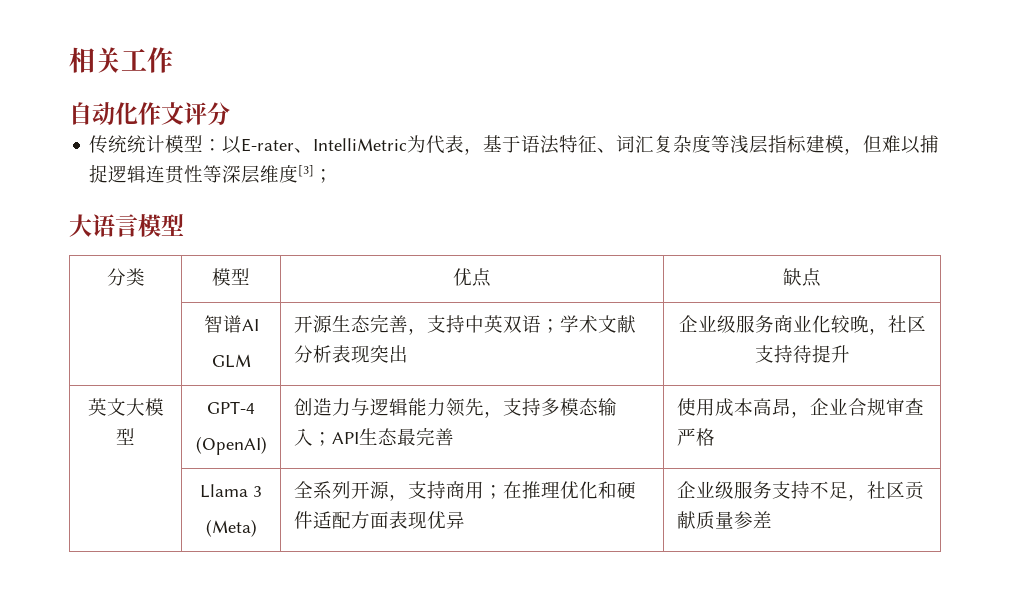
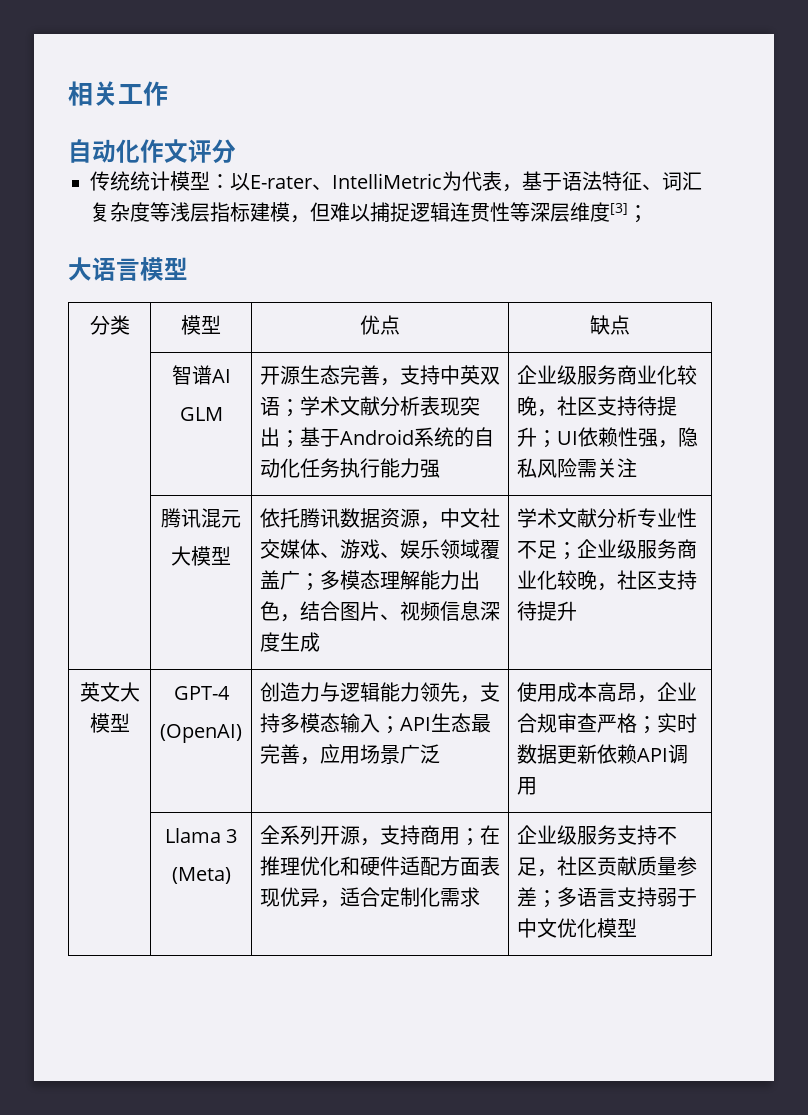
- 开源生态完善，支持中英双语；学术文献分析表现突出 | 企业级服务商业化较晚，社区支持待提升
+ 开源生态完善，支持中英双语；学术文献分析表现突出；基于Android系统的自动化任务执行能力强 | 企业级服务商业化较晚，社区支持待提升；UI依赖性强，隐私风险需关注
+ | 腾讯混元
+ 大模型 | 依托腾讯数据资源，中文社交媒体、游戏、娱乐领域覆盖广；多模态理解能力出色，结合图片、视频信息深度生成 | 学术文献分析专业性不足；企业级服务商业化较晚，社区支持待提升
  英文大模型 | GPT-4
- (OpenAI) | 创造力与逻辑能力领先，支持多模态输入；API生态最完善 | 使用成本高昂，企业合规审查严格
+ (OpenAI) | 创造力与逻辑能力领先，支持多模态输入；API生态最完善，应用场景广泛 | 使用成本高昂，企业合规审查严格；实时数据更新依赖API调用
  | Llama 3
- (Meta) | 全系列开源，支持商用；在推理优化和硬件适配方面表现优异 | 企业级服务支持不足，社区贡献质量参差
+ (Meta) | 全系列开源，支持商用；在推理优化和硬件适配方面表现优异，适合定制化需求 | 企业级服务支持不足，社区贡献质量参差；多语言支持弱于中文优化模型

